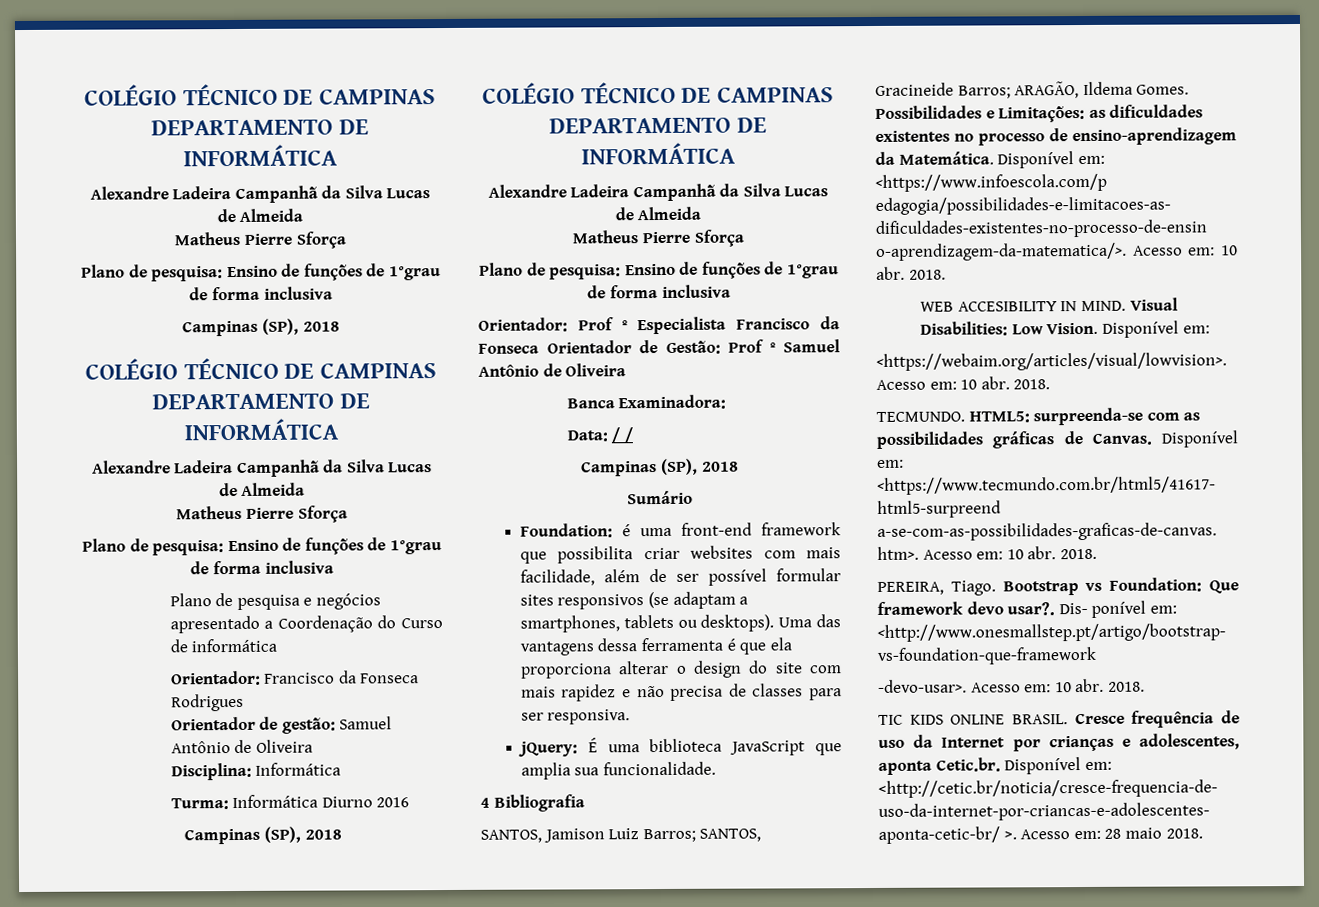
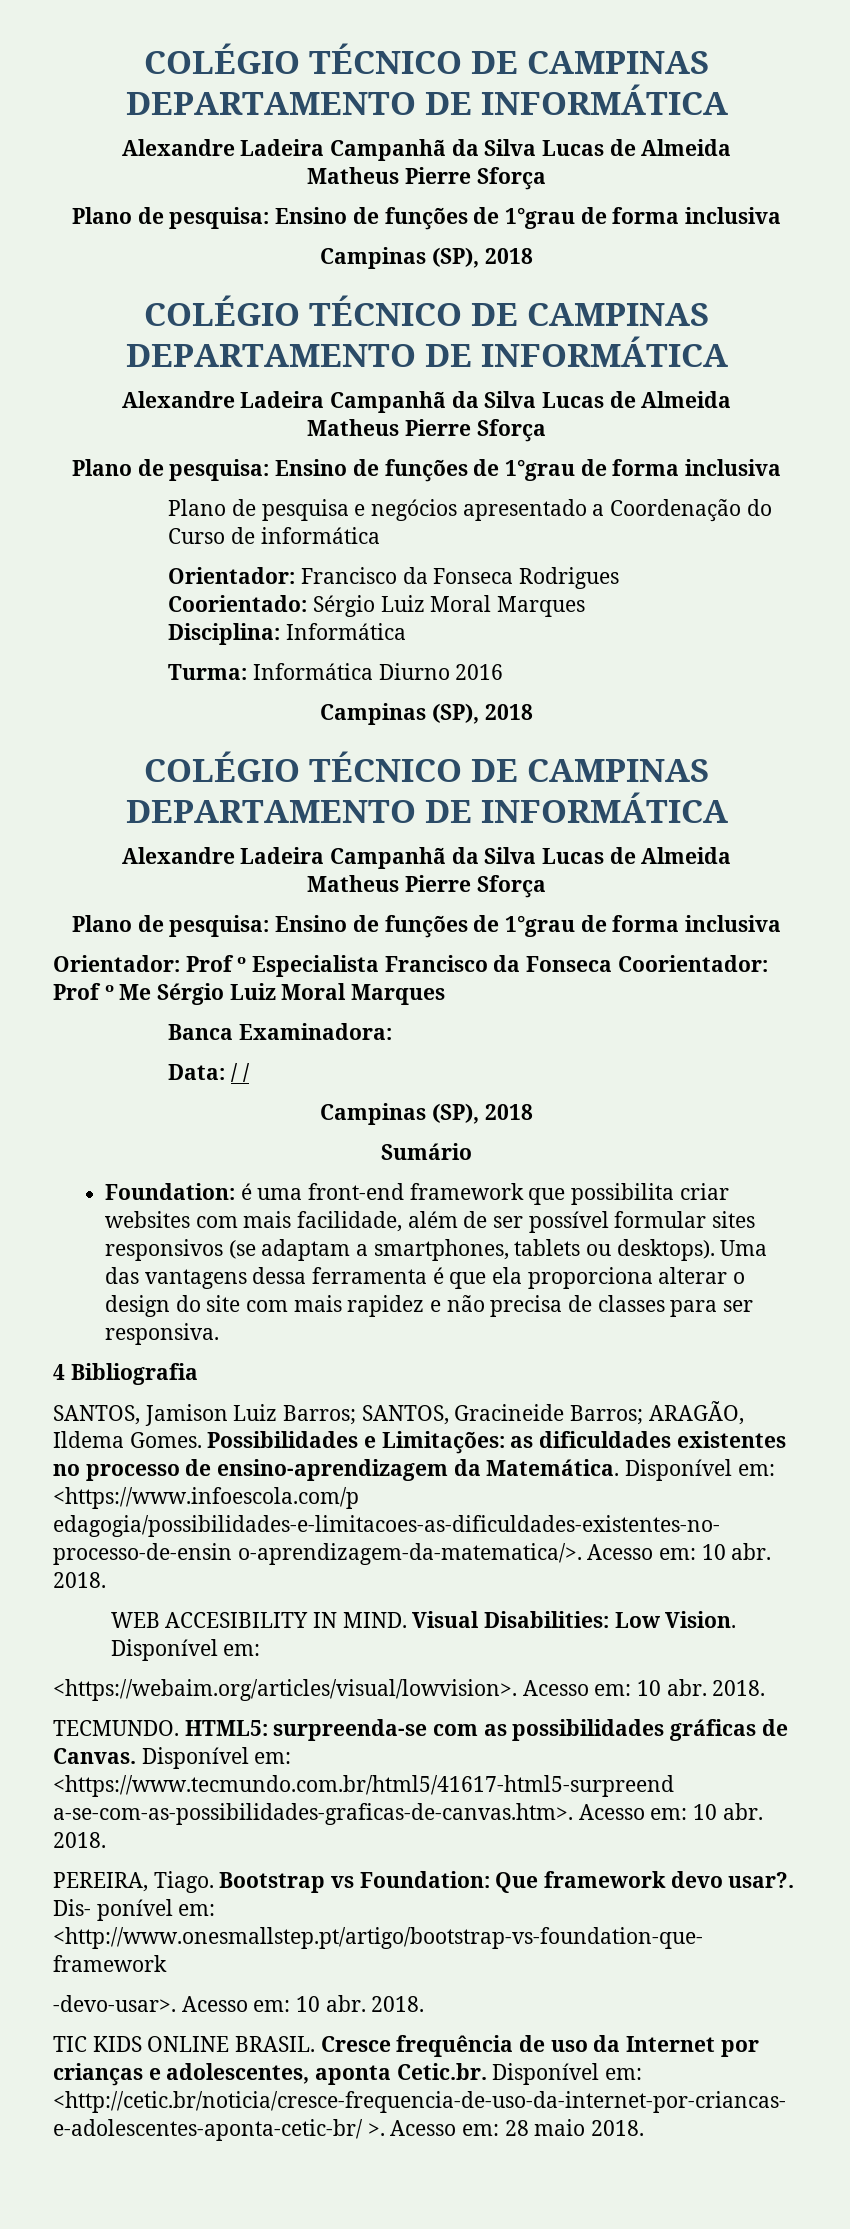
- Orientador de gestão: Samuel Antônio de Oliveira
+ Coorientado: Sérgio Luiz Moral Marques
- Orientador: Prof º Especialista Francisco da Fonseca Orientador de Gestão: Prof º Samuel Antônio de Oliveira
+ Orientador: Prof º Especialista Francisco da Fonseca Coorientador: Prof º Me Sérgio Luiz Moral Marques
- jQuery: É uma biblioteca JavaScript que amplia sua funcionalidade.

